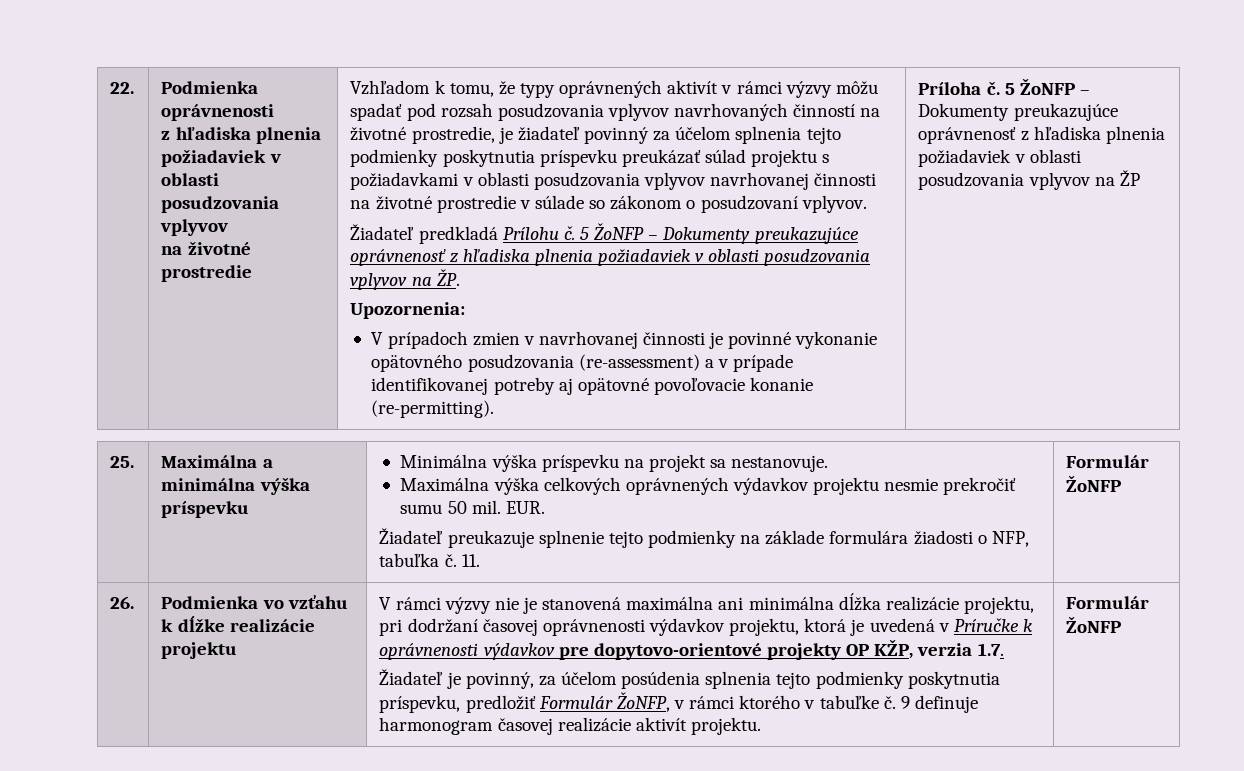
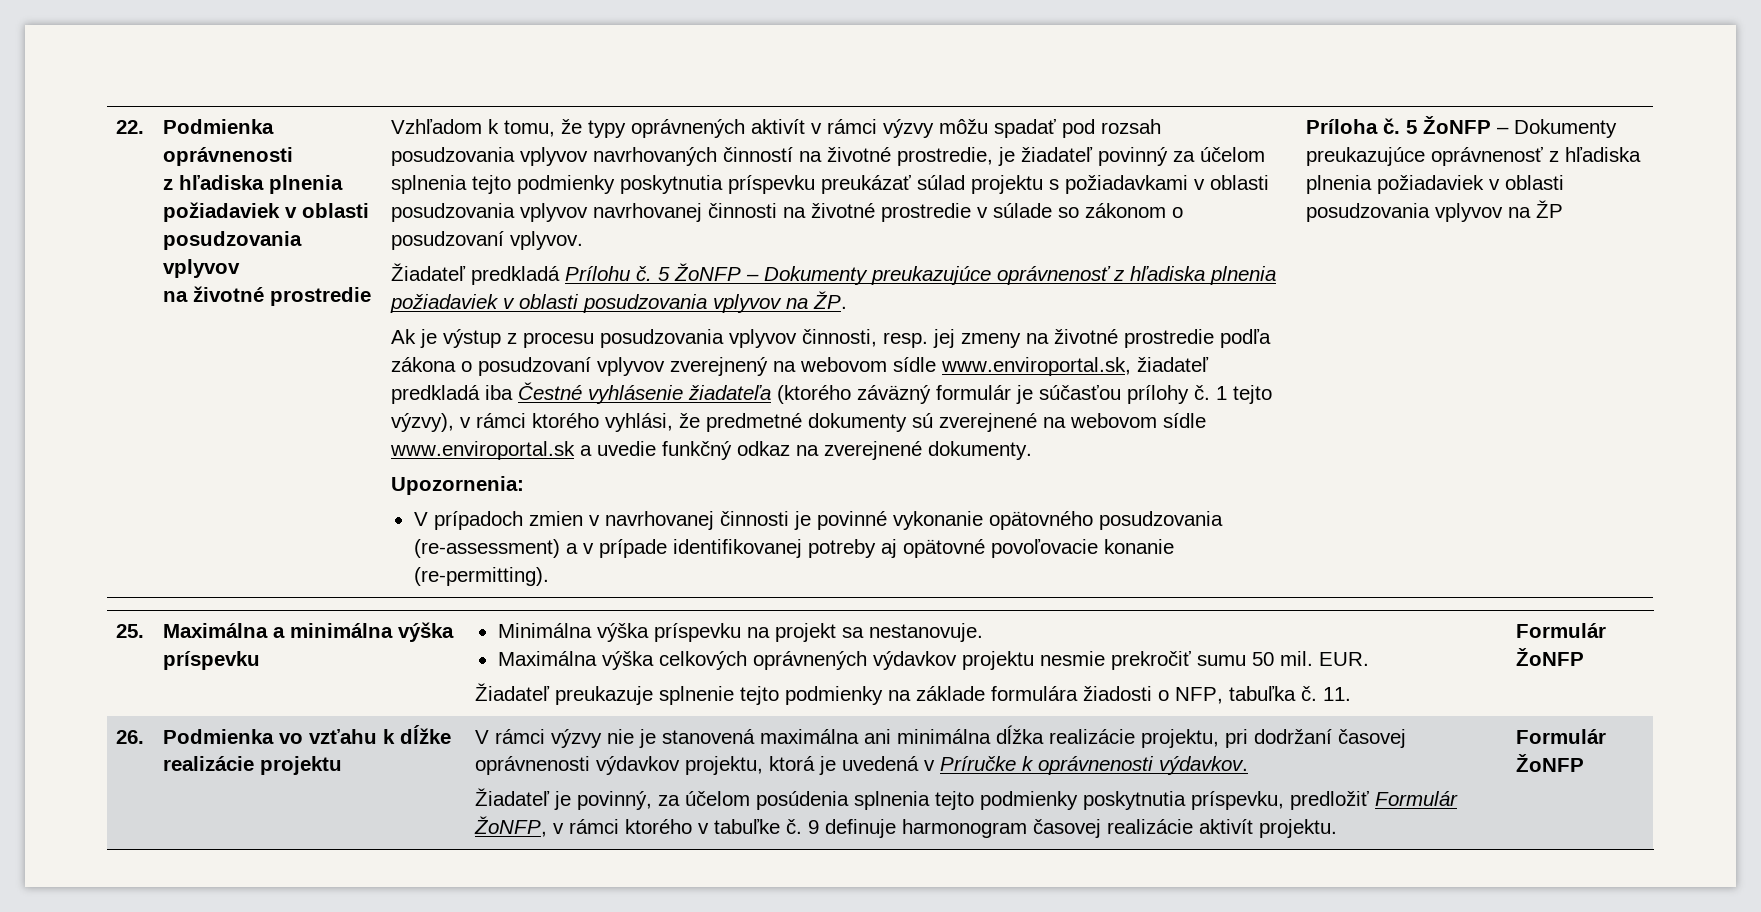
+ Ak je výstup z procesu posudzovania vplyvov činnosti, resp. jej zmeny na životné prostredie podľa zákona o posudzovaní vplyvov zverejnený na webovom sídle www.enviroportal.sk, žiadateľ predkladá iba Čestné vyhlásenie žiadateľa (ktorého záväzný formulár je súčasťou prílohy č. 1 tejto výzvy), v rámci ktorého vyhlási, že predmetné dokumenty sú zverejnené na webovom sídle www.enviroportal.sk a uvedie funkčný odkaz na zverejnené dokumenty.
- V rámci výzvy nie je stanovená maximálna ani minimálna dĺžka realizácie projektu, pri dodržaní časovej oprávnenosti výdavkov projektu, ktorá je uvedená v Príručke k oprávnenosti výdavkov pre dopytovo-orientové projekty OP KŽP, verzia 1.7.
+ V rámci výzvy nie je stanovená maximálna ani minimálna dĺžka realizácie projektu, pri dodržaní časovej oprávnenosti výdavkov projektu, ktorá je uvedená v Príručke k oprávnenosti výdavkov.

